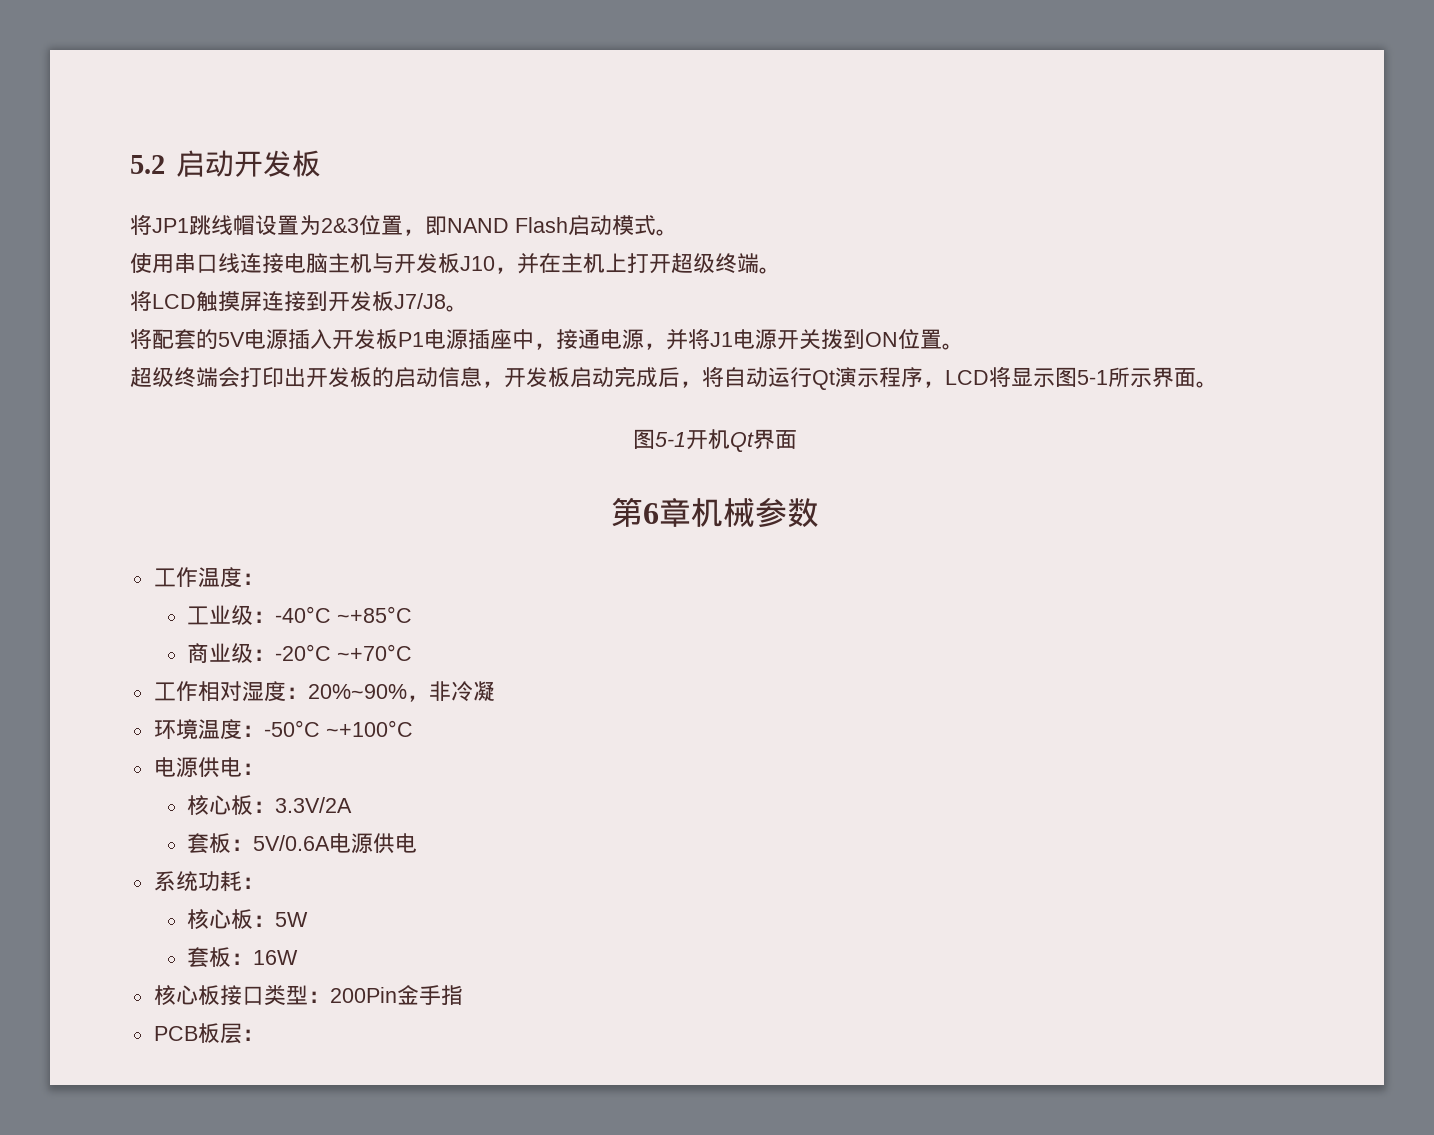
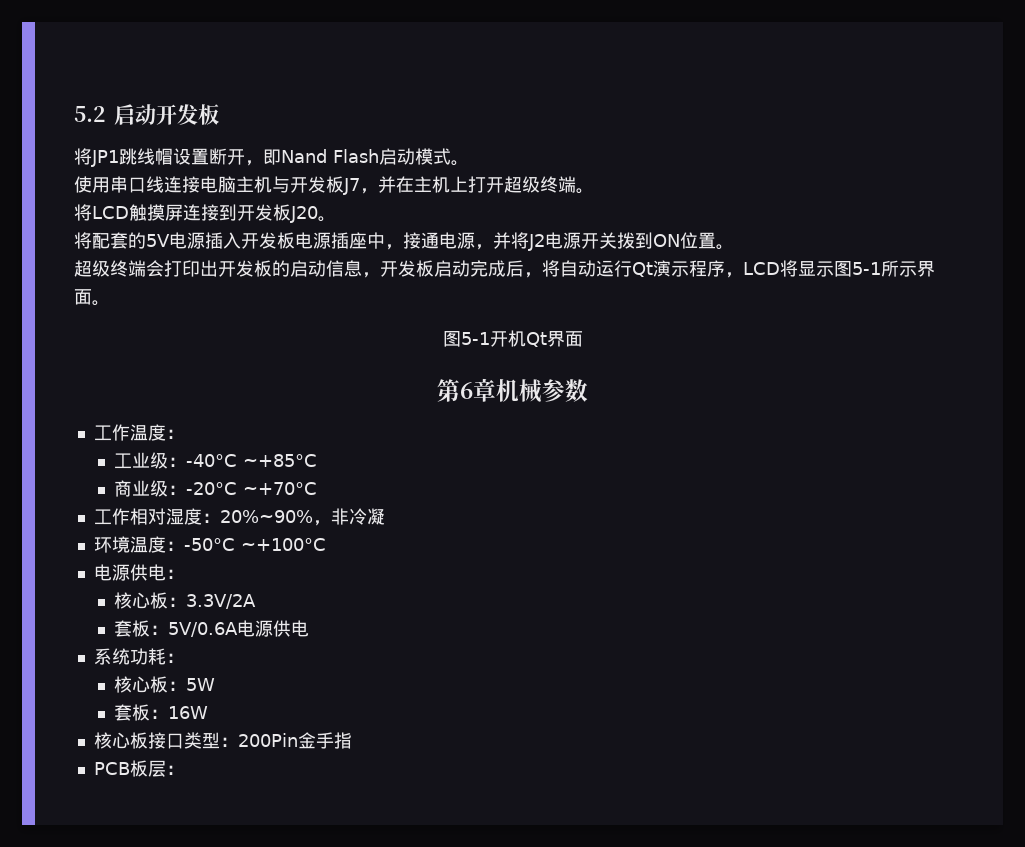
- 将JP1跳线帽设置为2&3位置，即NAND Flash启动模式。
+ 将JP1跳线帽设置断开，即Nand Flash启动模式。
- 使用串口线连接电脑主机与开发板J10，并在主机上打开超级终端。
+ 使用串口线连接电脑主机与开发板J7，并在主机上打开超级终端。
- 将LCD触摸屏连接到开发板J7/J8。
+ 将LCD触摸屏连接到开发板J20。
- 将配套的5V电源插入开发板P1电源插座中，接通电源，并将J1电源开关拨到ON位置。
+ 将配套的5V电源插入开发板电源插座中，接通电源，并将J2电源开关拨到ON位置。

